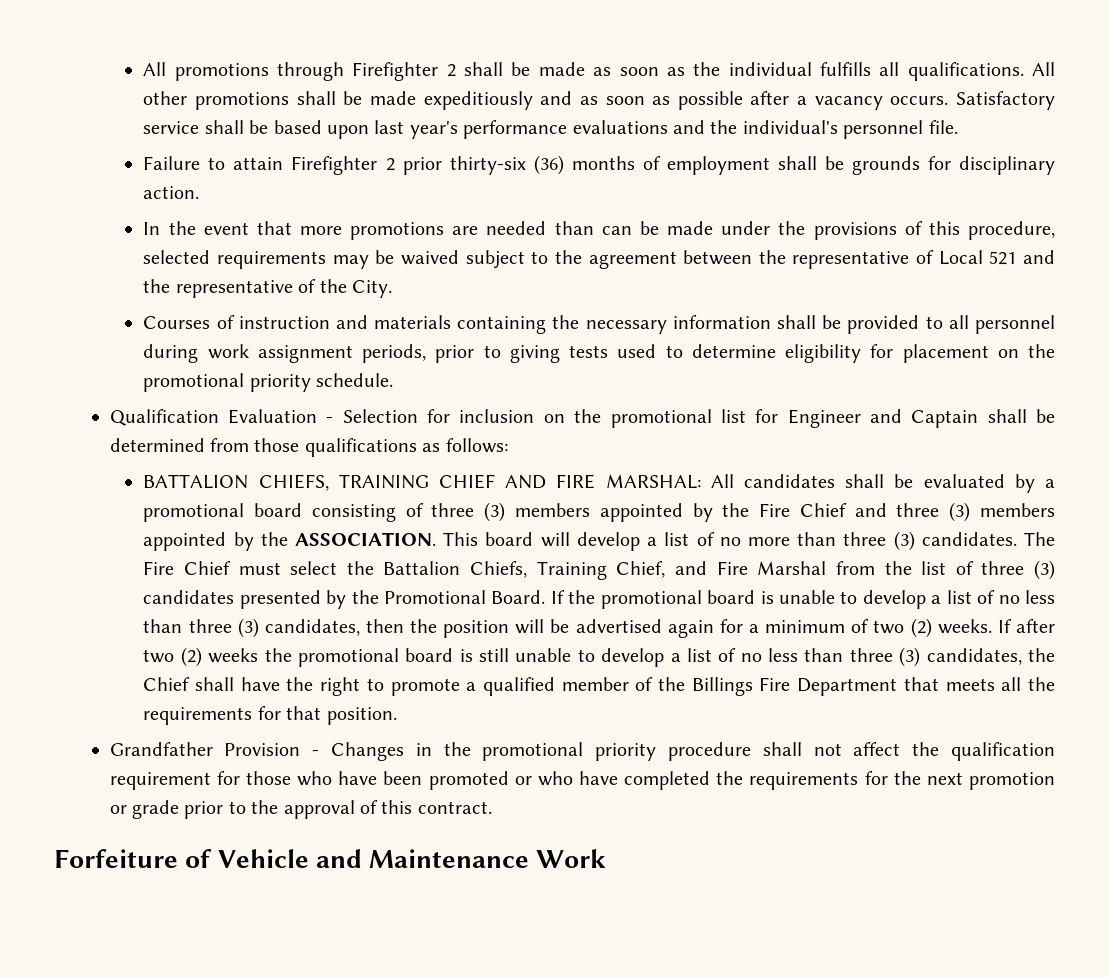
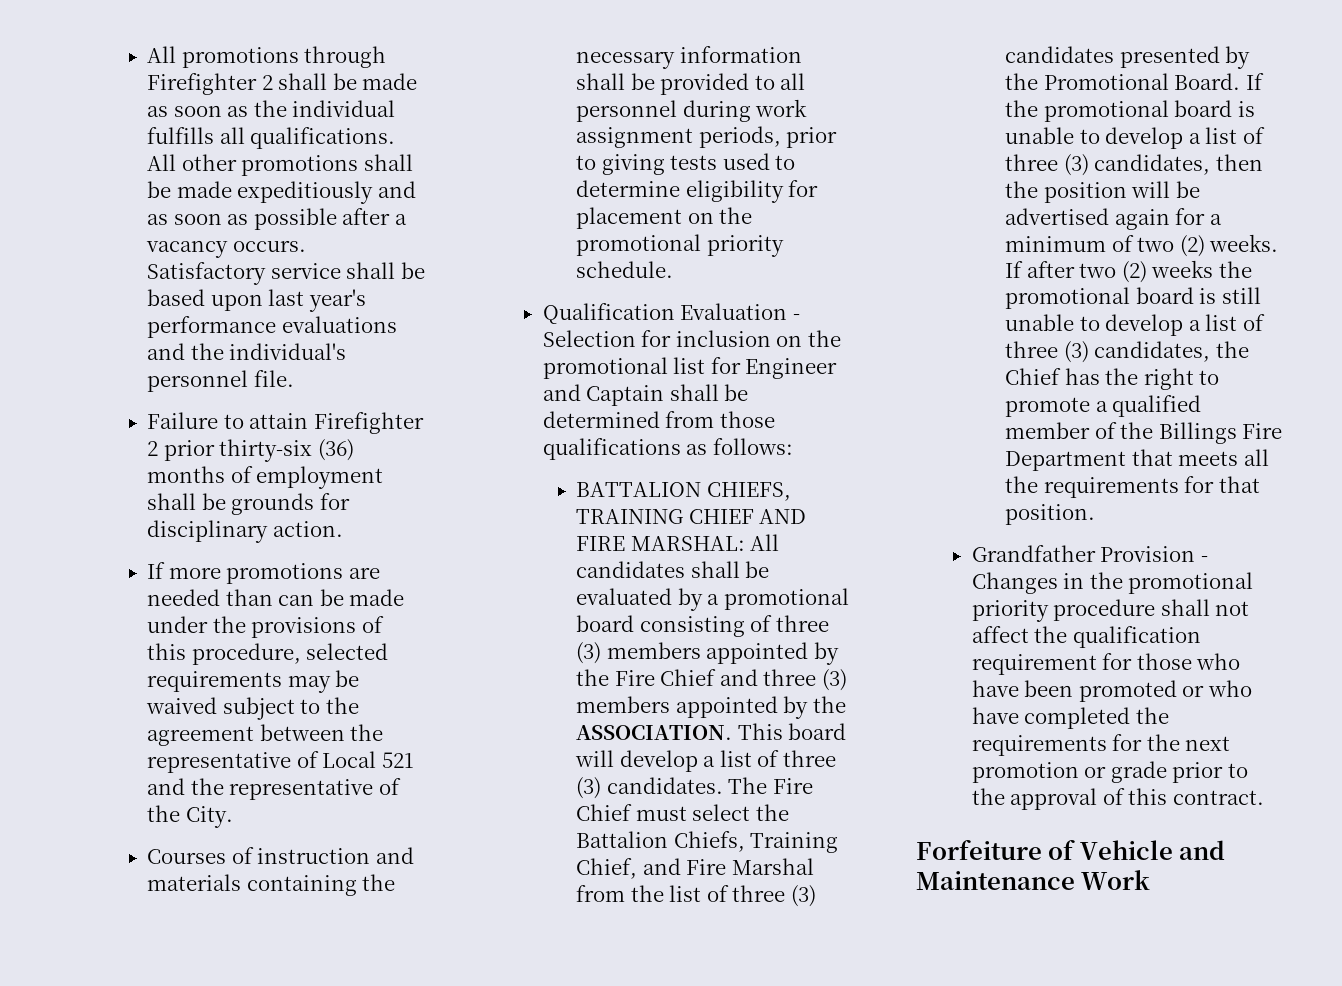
- In the event that more promotions are needed than can be made under the provisions of this procedure, selected requirements may be waived subject to the agreement between the representative of Local 521 and the representative of the City.
+ If more promotions are needed than can be made under the provisions of this procedure, selected requirements may be waived subject to the agreement between the representative of Local 521 and the representative of the City.
- This board will develop a list of no more than three (3) candidates.
+ This board will develop a list of three (3) candidates.
- If the promotional board is unable to develop a list of no less than three (3) candidates, then the position will be advertised again for a minimum of two (2) weeks.
+ If the promotional board is unable to develop a list of three (3) candidates, then the position will be advertised again for a minimum of two (2) weeks.
- If after two (2) weeks the promotional board is still unable to develop a list of no less than three (3) candidates, the Chief shall have the right to promote a qualified member of the Billings Fire Department that meets all the requirements for that position.
+ If after two (2) weeks the promotional board is still unable to develop a list of three (3) candidates, the Chief has the right to promote a qualified member of the Billings Fire Department that meets all the requirements for that position.

